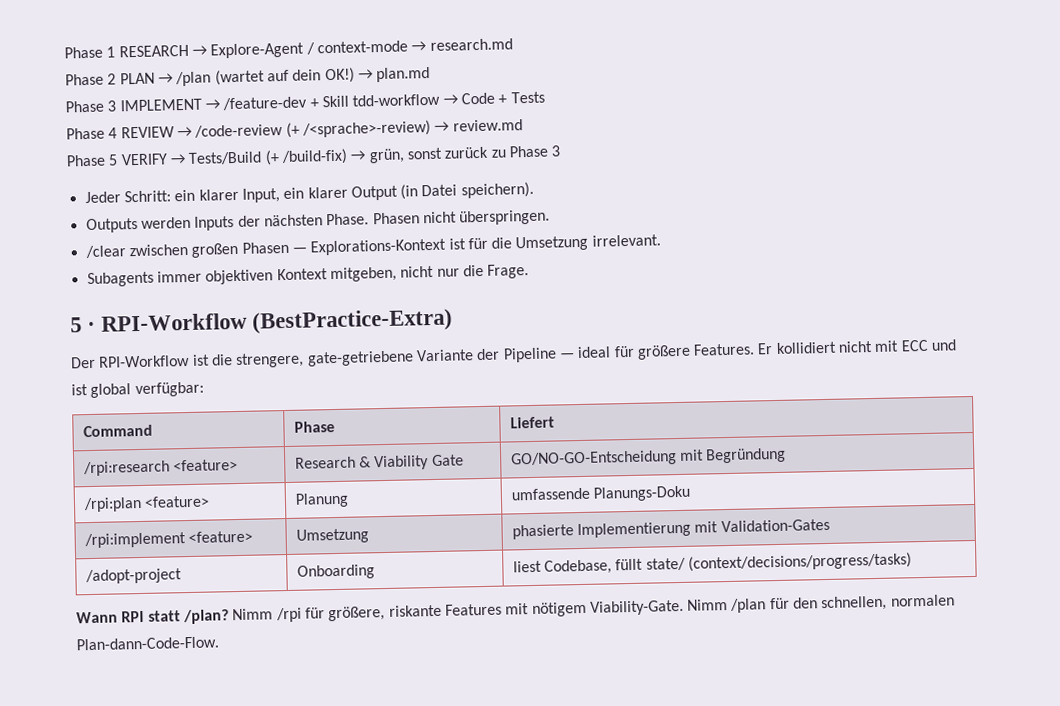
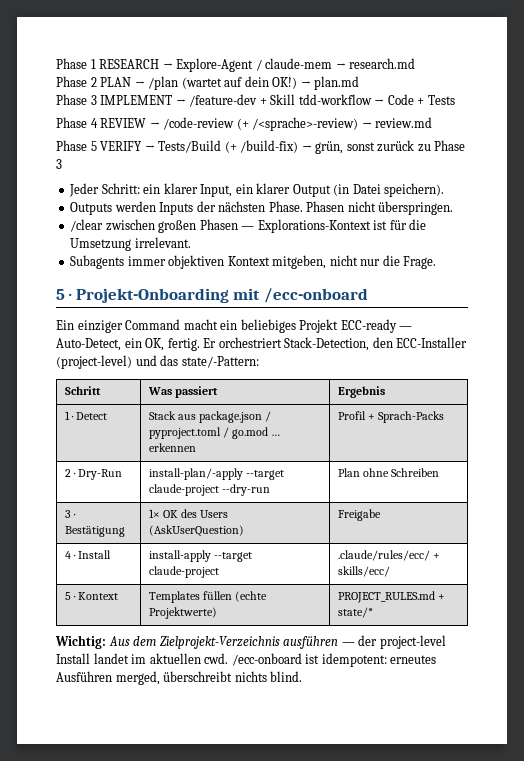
- Phase 1 RESEARCH → Explore-Agent / context-mode → research.md
+ Phase 1 RESEARCH → Explore-Agent / claude-mem → research.md
- 5 · RPI-Workflow (BestPractice-Extra)
- Der RPI-Workflow ist die strengere, gate-getriebene Variante der Pipeline — ideal für größere Features. Er kollidiert nicht mit ECC und ist global verfügbar:
- Command | Phase | Liefert
- /rpi:research <feature> | Research & Viability Gate | GO/NO-GO-Entscheidung mit Begründung
- /rpi:plan <feature> | Planung | umfassende Planungs-Doku
- /rpi:implement <feature> | Umsetzung | phasierte Implementierung mit Validation-Gates
- /adopt-project | Onboarding | liest Codebase, füllt state/ (context/decisions/progress/tasks)
- Wann RPI statt /plan? Nimm /rpi für größere, riskante Features mit nötigem Viability-Gate. Nimm /plan für den schnellen, normalen Plan-dann-Code-Flow.
+ 5 · Projekt-Onboarding mit /ecc-onboard
+ Ein einziger Command macht ein beliebiges Projekt ECC-ready — Auto-Detect, ein OK, fertig. Er orchestriert Stack-Detection, den ECC-Installer (project-level) und das state/-Pattern:
+ Schritt | Was passiert | Ergebnis
+ 1 · Detect | Stack aus package.json / pyproject.toml / go.mod … erkennen | Profil + Sprach-Packs
+ 2 · Dry-Run | install-plan/-apply --target claude-project --dry-run | Plan ohne Schreiben
+ 3 · Bestätigung | 1× OK des Users (AskUserQuestion) | Freigabe
+ 4 · Install | install-apply --target claude-project | .claude/rules/ecc/ + skills/ecc/
+ 5 · Kontext | Templates füllen (echte Projektwerte) | PROJECT_RULES.md + state/*
+ Wichtig: Aus dem Zielprojekt-Verzeichnis ausführen — der project-level Install landet im aktuellen cwd. /ecc-onboard ist idempotent: erneutes Ausführen merged, überschreibt nichts blind.

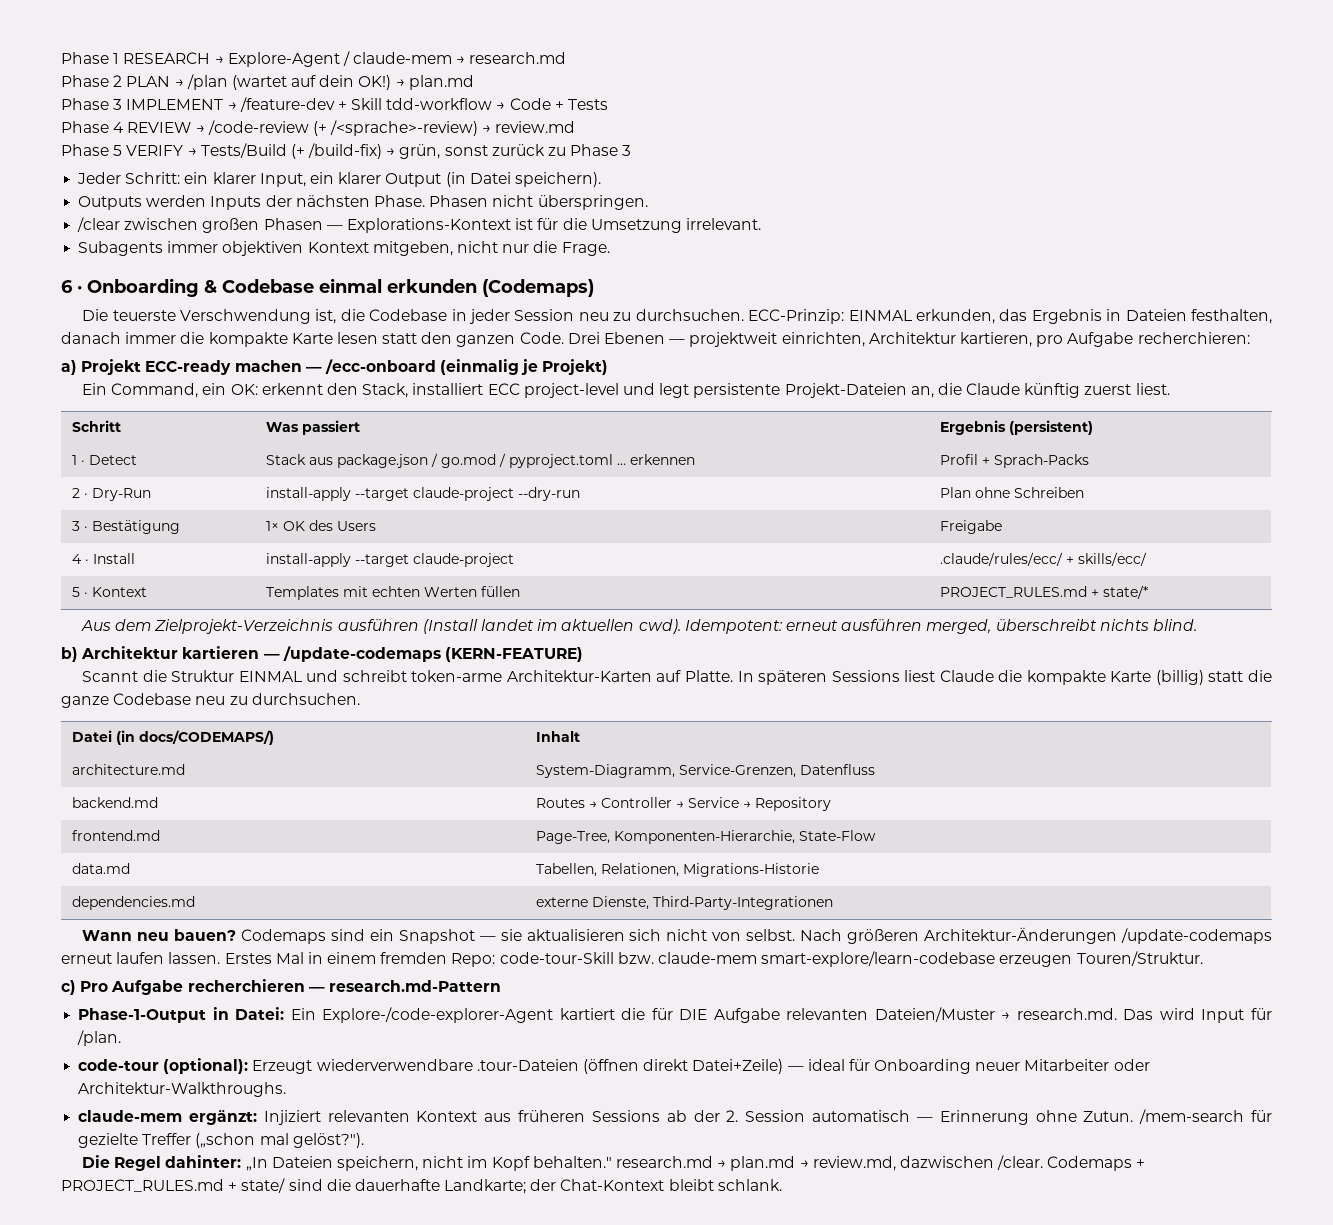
- 5 · Projekt-Onboarding mit /ecc-onboard
- Ein einziger Command macht ein beliebiges Projekt ECC-ready — Auto-Detect, ein OK, fertig. Er orchestriert Stack-Detection, den ECC-Installer (project-level) und das state/-Pattern:
+ 6 · Onboarding & Codebase einmal erkunden (Codemaps)
+ Die teuerste Verschwendung ist, die Codebase in jeder Session neu zu durchsuchen. ECC-Prinzip: EINMAL erkunden, das Ergebnis in Dateien festhalten, danach immer die kompakte Karte lesen statt den ganzen Code. Drei Ebenen — projektweit einrichten, Architektur kartieren, pro Aufgabe recherchieren:
+ a) Projekt ECC-ready machen — /ecc-onboard (einmalig je Projekt)
+ Ein Command, ein OK: erkennt den Stack, installiert ECC project-level und legt persistente Projekt-Dateien an, die Claude künftig zuerst liest.
- Schritt | Was passiert | Ergebnis
+ Schritt | Was passiert | Ergebnis (persistent)
- 1 · Detect | Stack aus package.json / pyproject.toml / go.mod … erkennen | Profil + Sprach-Packs
+ 1 · Detect | Stack aus package.json / go.mod / pyproject.toml … erkennen | Profil + Sprach-Packs
- 2 · Dry-Run | install-plan/-apply --target claude-project --dry-run | Plan ohne Schreiben
+ 2 · Dry-Run | install-apply --target claude-project --dry-run | Plan ohne Schreiben
- 3 · Bestätigung | 1× OK des Users (AskUserQuestion) | Freigabe
+ 3 · Bestätigung | 1× OK des Users | Freigabe
- 5 · Kontext | Templates füllen (echte Projektwerte) | PROJECT_RULES.md + state/*
+ 5 · Kontext | Templates mit echten Werten füllen | PROJECT_RULES.md + state/*
- Wichtig: Aus dem Zielprojekt-Verzeichnis ausführen — der project-level Install landet im aktuellen cwd. /ecc-onboard ist idempotent: erneutes Ausführen merged, überschreibt nichts blind.
+ Aus dem Zielprojekt-Verzeichnis ausführen (Install landet im aktuellen cwd). Idempotent: erneut ausführen merged, überschreibt nichts blind.
+ b) Architektur kartieren — /update-codemaps (KERN-FEATURE)
+ Scannt die Struktur EINMAL und schreibt token-arme Architektur-Karten auf Platte. In späteren Sessions liest Claude die kompakte Karte (billig) statt die ganze Codebase neu zu durchsuchen.
+ Datei (in docs/CODEMAPS/) | Inhalt
+ architecture.md | System-Diagramm, Service-Grenzen, Datenfluss
+ backend.md | Routes → Controller → Service → Repository
+ frontend.md | Page-Tree, Komponenten-Hierarchie, State-Flow
+ data.md | Tabellen, Relationen, Migrations-Historie
+ dependencies.md | externe Dienste, Third-Party-Integrationen
+ Wann neu bauen? Codemaps sind ein Snapshot — sie aktualisieren sich nicht von selbst. Nach größeren Architektur-Änderungen /update-codemaps erneut laufen lassen. Erstes Mal in einem fremden Repo: code-tour-Skill bzw. claude-mem smart-explore/learn-codebase erzeugen Touren/Struktur.
+ c) Pro Aufgabe recherchieren — research.md-Pattern
+ Phase-1-Output in Datei: Ein Explore-/code-explorer-Agent kartiert die für DIE Aufgabe relevanten Dateien/Muster → research.md. Das wird Input für /plan.
+ code-tour (optional): Erzeugt wiederverwendbare .tour-Dateien (öffnen direkt Datei+Zeile) — ideal für Onboarding neuer Mitarbeiter oder Architektur-Walkthroughs.
+ claude-mem ergänzt: Injiziert relevanten Kontext aus früheren Sessions ab der 2. Session automatisch — Erinnerung ohne Zutun. /mem-search für gezielte Treffer („schon mal gelöst?").
+ Die Regel dahinter: „In Dateien speichern, nicht im Kopf behalten." research.md → plan.md → review.md, dazwischen /clear. Codemaps + PROJECT_RULES.md + state/ sind die dauerhafte Landkarte; der Chat-Kontext bleibt schlank.

